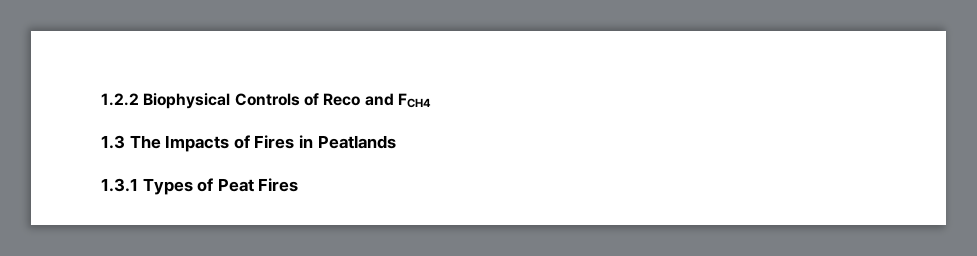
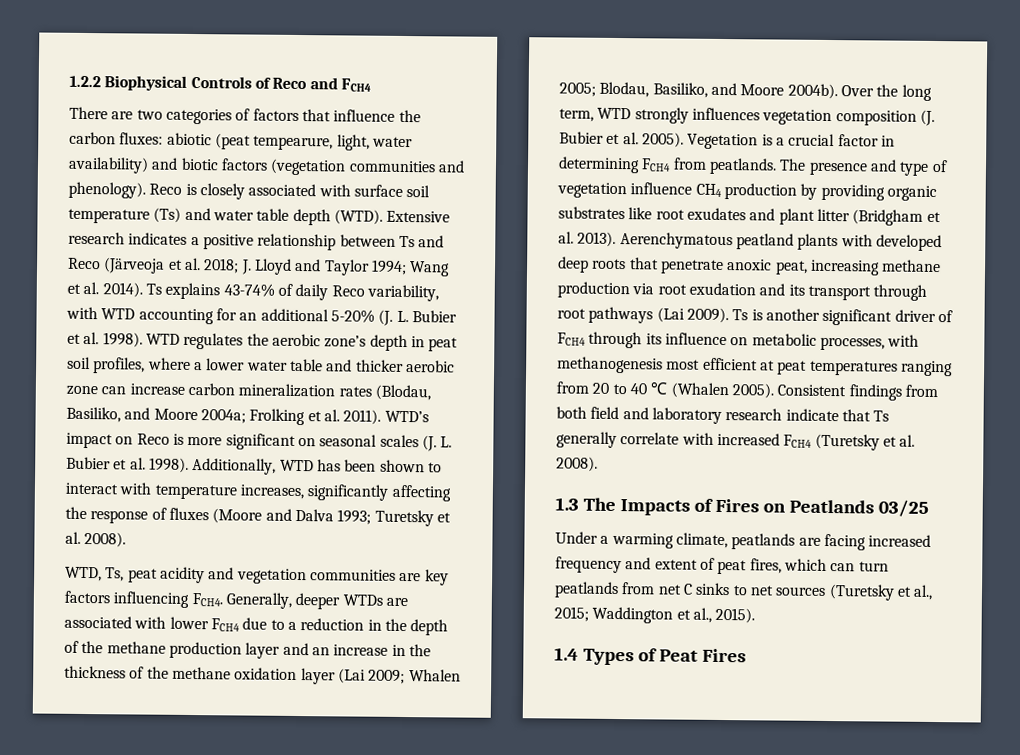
+ There are two categories of factors that influence the carbon fluxes: abiotic (peat tempearure, light, water availability) and biotic factors (vegetation communities and phenology). Reco is closely associated with surface soil temperature (Ts) and water table depth (WTD). Extensive research indicates a positive relationship between Ts and Reco (Järveoja et al. 2018; J. Lloyd and Taylor 1994; Wang et al. 2014). Ts explains 43-74% of daily Reco variability, with WTD accounting for an additional 5-20% (J. L. Bubier et al. 1998). WTD regulates the aerobic zone’s depth in peat soil profiles, where a lower water table and thicker aerobic zone can increase carbon mineralization rates (Blodau, Basiliko, and Moore 2004a; Frolking et al. 2011). WTD’s impact on Reco is more significant on seasonal scales (J. L. Bubier et al. 1998). Additionally, WTD has been shown to interact with temperature increases, significantly affecting the response of fluxes (Moore and Dalva 1993; Turetsky et al. 2008).
+ WTD, Ts, peat acidity and vegetation communities are key factors influencing FCH4. Generally, deeper WTDs are associated with lower FCH4 due to a reduction in the depth of the methane production layer and an increase in the thickness of the methane oxidation layer (Lai 2009; Whalen 2005; Blodau, Basiliko, and Moore 2004b). Over the long term, WTD strongly influences vegetation composition (J. Bubier et al. 2005). Vegetation is a crucial factor in determining FCH4 from peatlands. The presence and type of vegetation influence CH4 production by providing organic substrates like root exudates and plant litter (Bridgham et al. 2013). Aerenchymatous peatland plants with developed deep roots that penetrate anoxic peat, increasing methane production via root exudation and its transport through root pathways (Lai 2009). Ts is another significant driver of FCH4 through its influence on metabolic processes, with methanogenesis most efficient at peat temperatures ranging from 20 to 40 ℃ (Whalen 2005). Consistent findings from both field and laboratory research indicate that Ts generally correlate with increased FCH4 (Turetsky et al. 2008).
- 1.3 The Impacts of Fires in Peatlands
- 1.3.1 Types of Peat Fires
+ 1.3 The Impacts of Fires on Peatlands 03/25
+ Under a warming climate, peatlands are facing increased frequency and extent of peat fires, which can turn peatlands from net C sinks to net sources (Turetsky et al., 2015; Waddington et al., 2015).
+ 1.4 Types of Peat Fires

